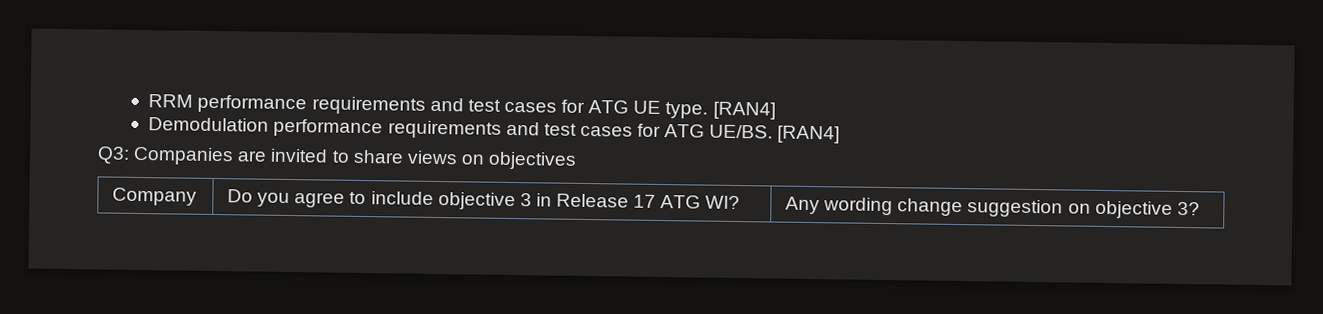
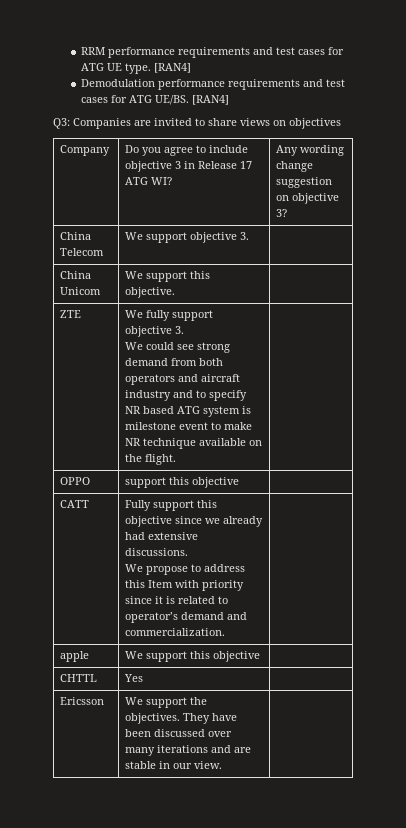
+ China Telecom | We support objective 3. |
+ China Unicom | We support this objective. |
+ ZTE | We fully support objective 3.
+ We could see strong demand from both operators and aircraft industry and to specify NR based ATG system is milestone event to make NR technique available on the flight. |
+ OPPO | support this objective |
+ CATT | Fully support this objective since we already had extensive discussions.
+ We propose to address this Item with priority since it is related to operator’s demand and commercialization. |
+ apple | We support this objective |
+ CHTTL | Yes |
+ Ericsson | We support the objectives. They have been discussed over many iterations and are stable in our view. |

